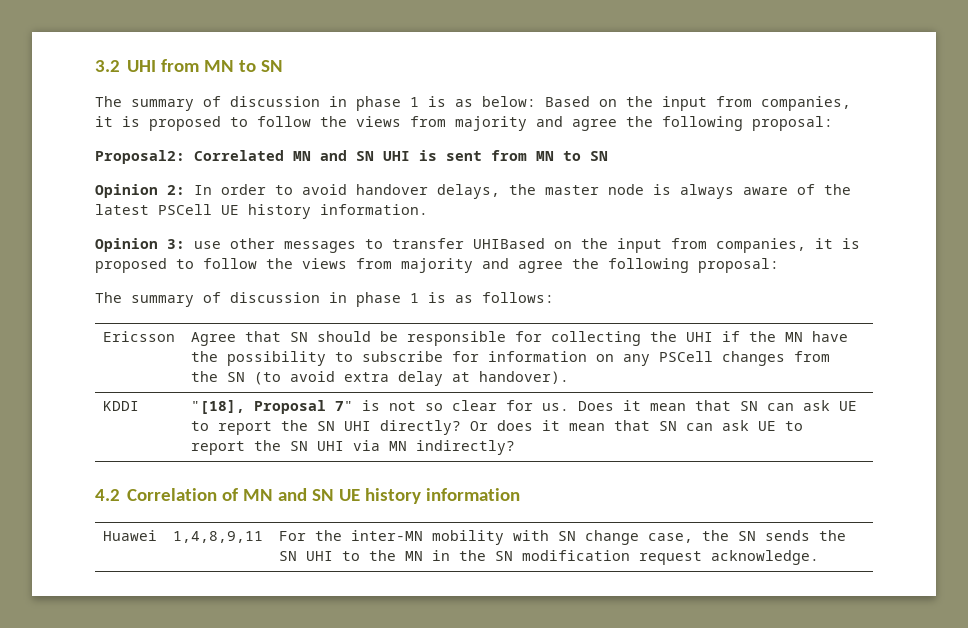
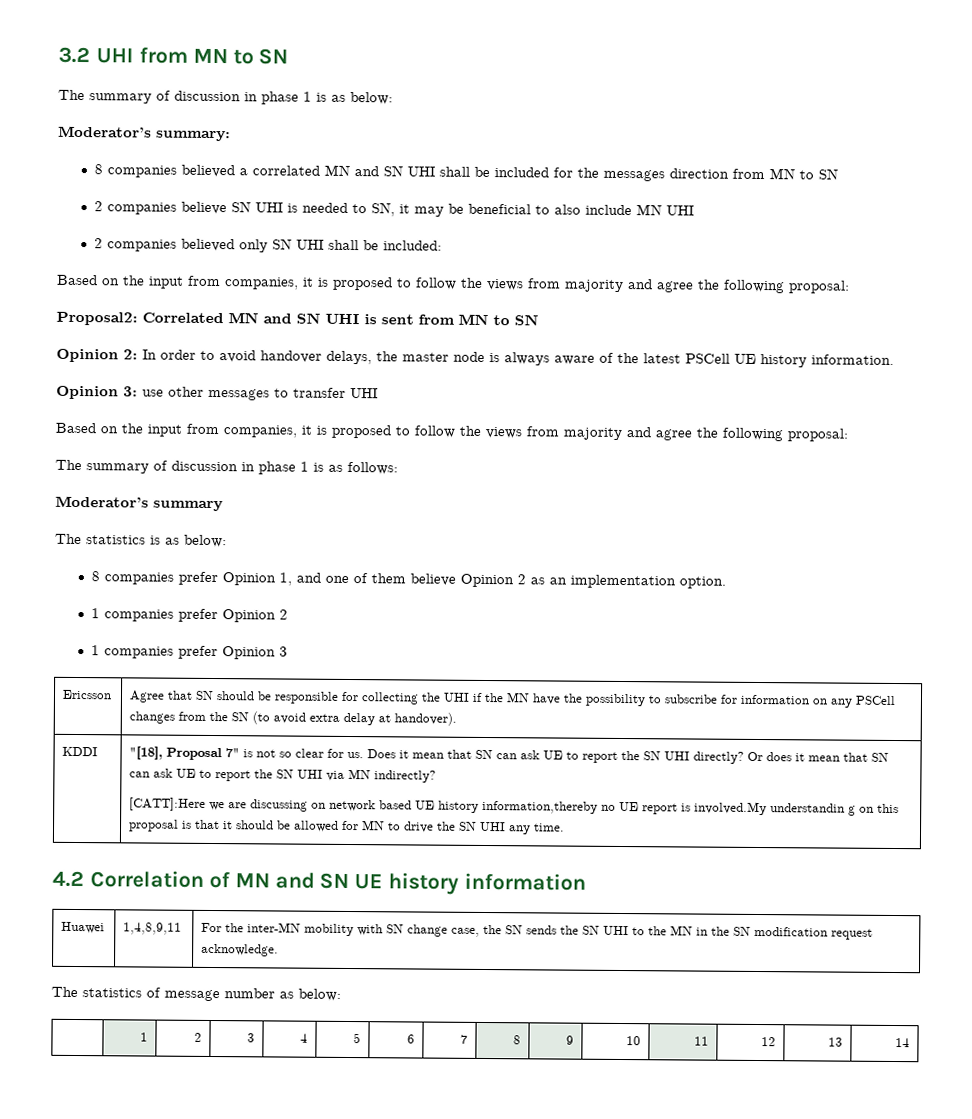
- The summary of discussion in phase 1 is as below: Based on the input from companies, it is proposed to follow the views from majority and agree the following proposal:
+ The summary of discussion in phase 1 is as below:
+ Moderator’s summary:
+ 8 companies believed a correlated MN and SN UHI shall be included for the messages direction from MN to SN
+ 2 companies believe SN UHI is needed to SN, it may be beneficial to also include MN UHI
+ 2 companies believed only SN UHI shall be included:
+ Based on the input from companies, it is proposed to follow the views from majority and agree the following proposal:
- Opinion 3: use other messages to transfer UHIBased on the input from companies, it is proposed to follow the views from majority and agree the following proposal:
+ Opinion 3: use other messages to transfer UHI
+ Based on the input from companies, it is proposed to follow the views from majority and agree the following proposal:
+ Moderator’s summary
+ The statistics is as below:
+ 8 companies prefer Opinion 1, and one of them believe Opinion 2 as an implementation option.
+ 1 companies prefer Opinion 2
+ 1 companies prefer Opinion 3
+ [CATT]:Here we are discussing on network based UE history information,thereby no UE report is involved.My understandin g on this proposal is that it should be allowed for MN to drive the SN UHI any time.
+ The statistics of message number as below:
+ | 1 | 2 | 3 | 4 | 5 | 6 | 7 | 8 | 9 | 10 | 11 | 12 | 13 | 14

